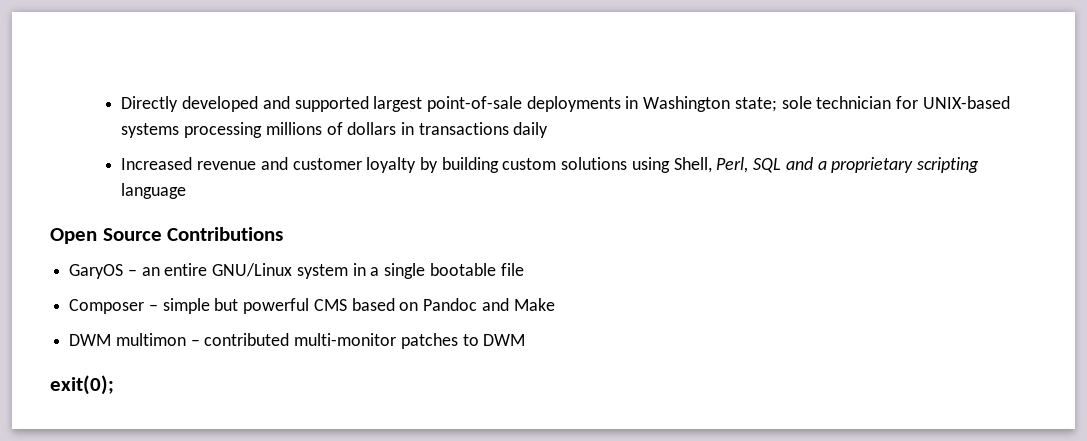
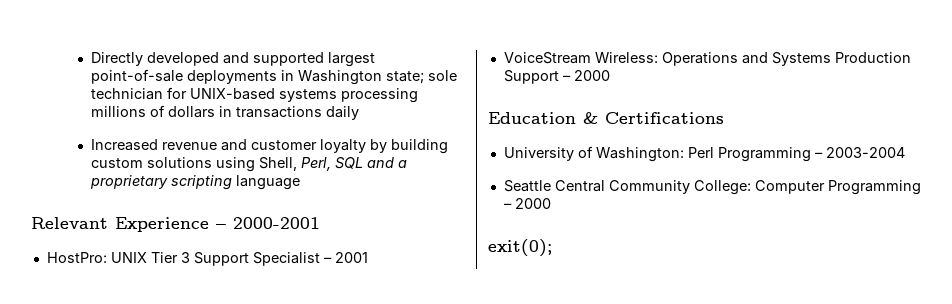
- Open Source Contributions
- GaryOS – an entire GNU/Linux system in a single bootable file
- Composer – simple but powerful CMS based on Pandoc and Make
- DWM multimon – contributed multi-monitor patches to DWM
+ Relevant Experience – 2000-2001
+ HostPro: UNIX Tier 3 Support Specialist – 2001
+ VoiceStream Wireless: Operations and Systems Production Support – 2000
+ Education & Certifications
+ University of Washington: Perl Programming – 2003-2004
+ Seattle Central Community College: Computer Programming – 2000

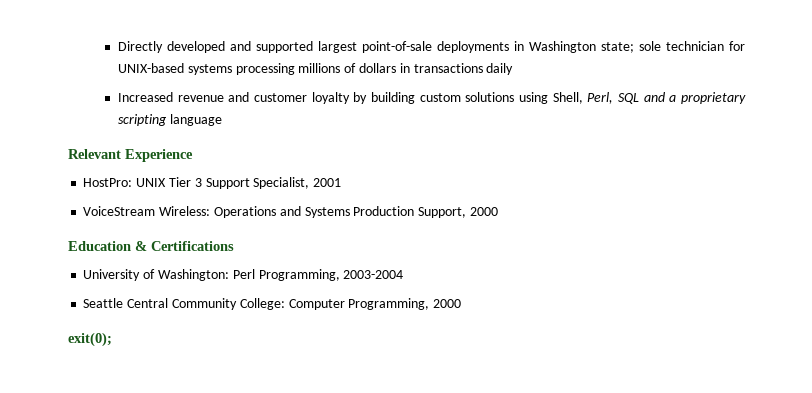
- Relevant Experience – 2000-2001
+ Relevant Experience
- HostPro: UNIX Tier 3 Support Specialist – 2001
+ HostPro: UNIX Tier 3 Support Specialist, 2001
- VoiceStream Wireless: Operations and Systems Production Support – 2000
+ VoiceStream Wireless: Operations and Systems Production Support, 2000
- University of Washington: Perl Programming – 2003-2004
+ University of Washington: Perl Programming, 2003-2004
- Seattle Central Community College: Computer Programming – 2000
+ Seattle Central Community College: Computer Programming, 2000

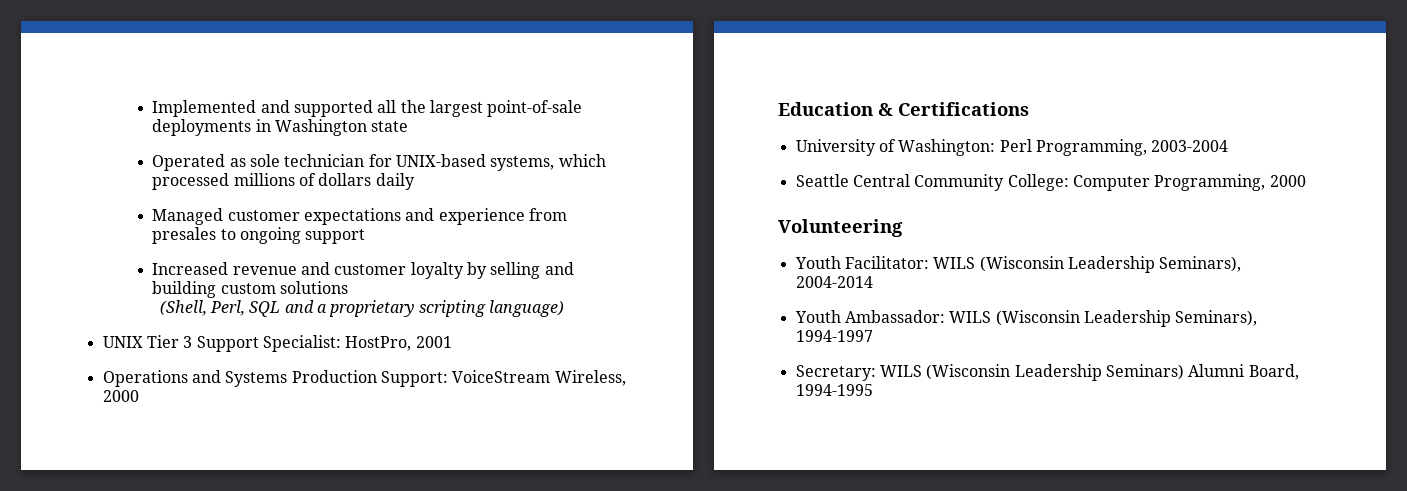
- Directly developed and supported largest point-of-sale deployments in Washington state; sole technician for UNIX-based systems processing millions of dollars in transactions daily
+ Implemented and supported all the largest point-of-sale deployments in Washington state
+ Operated as sole technician for UNIX-based systems, which processed millions of dollars daily
+ Managed customer expectations and experience from presales to ongoing support
- Increased revenue and customer loyalty by building custom solutions using Shell, Perl, SQL and a proprietary scripting language
- Relevant Experience
- HostPro: UNIX Tier 3 Support Specialist, 2001
+ Increased revenue and customer loyalty by selling and building custom solutions
+ (Shell, Perl, SQL and a proprietary scripting language)
+ UNIX Tier 3 Support Specialist: HostPro, 2001
- VoiceStream Wireless: Operations and Systems Production Support, 2000
+ Operations and Systems Production Support: VoiceStream Wireless, 2000
- exit(0);
+ Volunteering
+ Youth Facilitator: WILS (Wisconsin Leadership Seminars), 2004-2014
+ Youth Ambassador: WILS (Wisconsin Leadership Seminars), 1994-1997
+ Secretary: WILS (Wisconsin Leadership Seminars) Alumni Board, 1994-1995

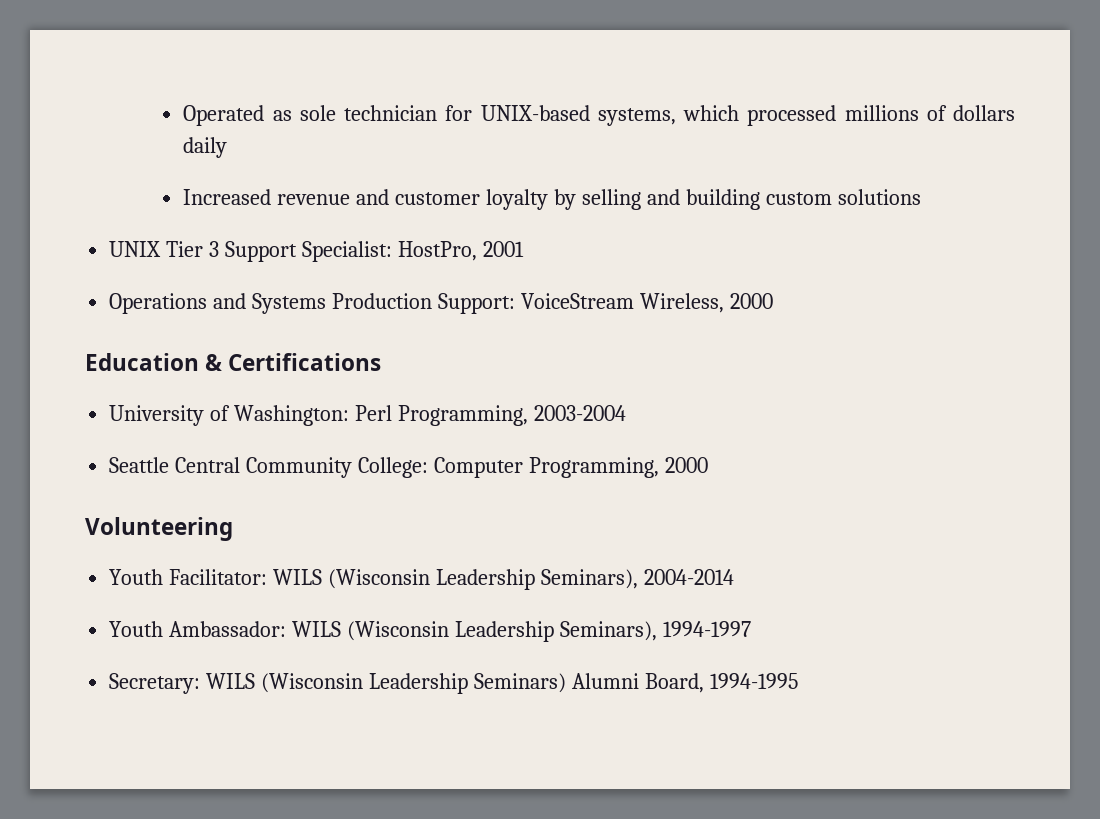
- Implemented and supported all the largest point-of-sale deployments in Washington state
- Managed customer expectations and experience from presales to ongoing support
- (Shell, Perl, SQL and a proprietary scripting language)

